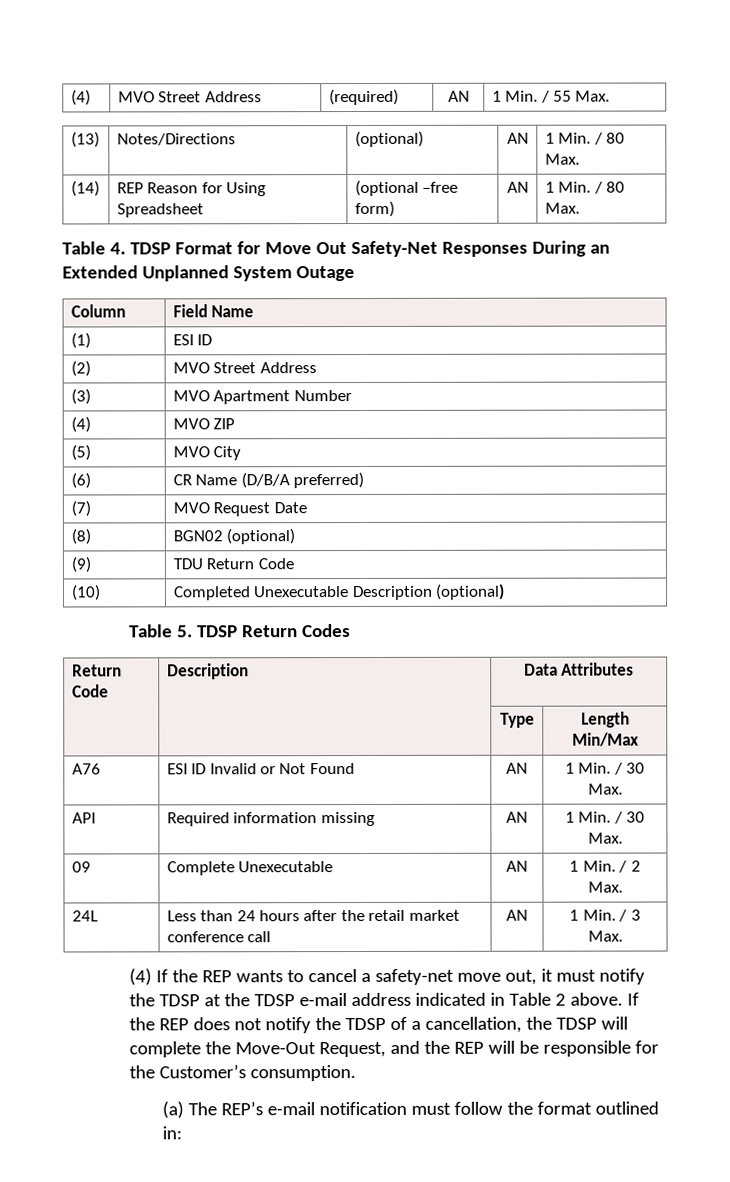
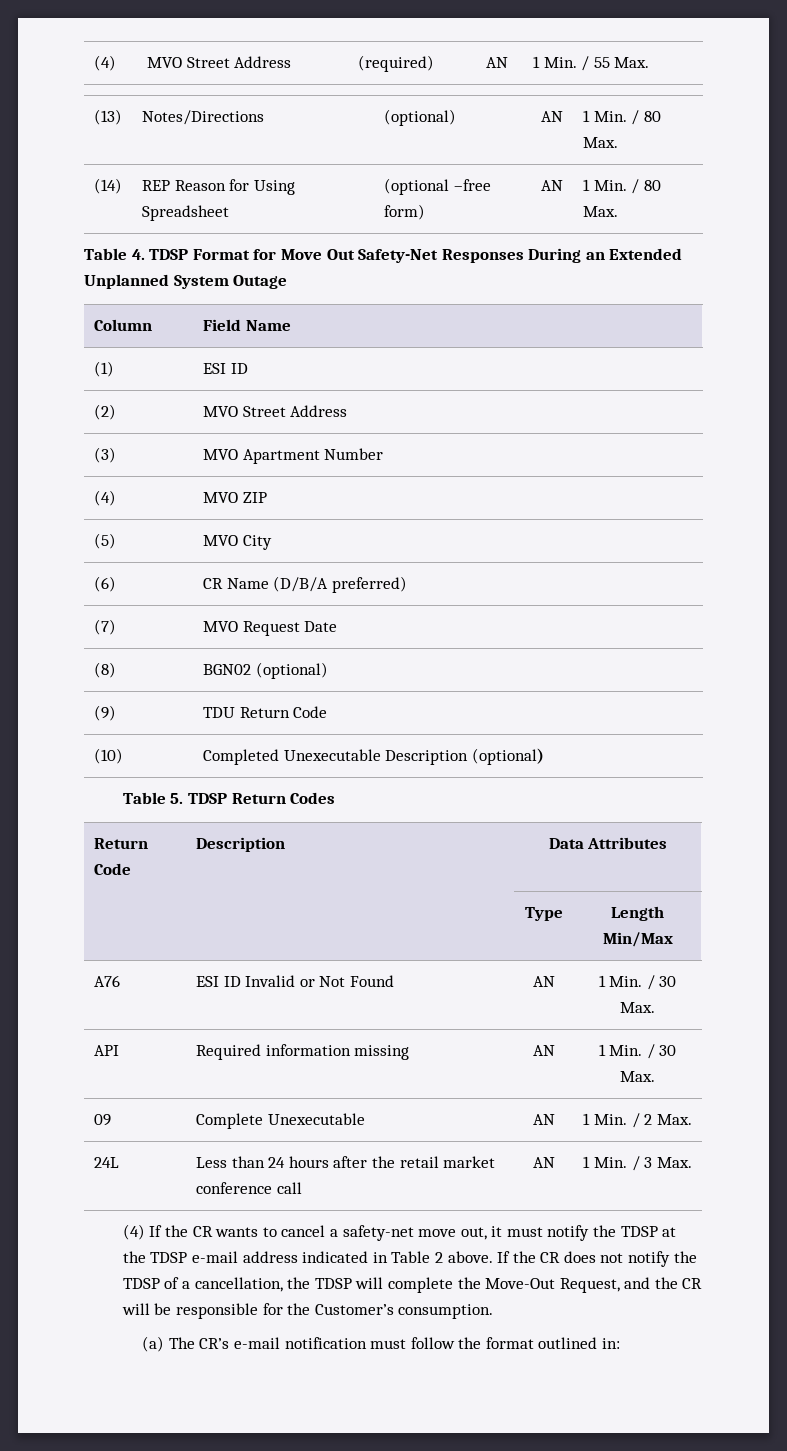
- (4) If the REP wants to cancel a safety-net move out, it must notify the TDSP at the TDSP e-mail address indicated in Table 2 above.
+ (4) If the CR wants to cancel a safety-net move out, it must notify the TDSP at the TDSP e-mail address indicated in Table 2 above.
- If the REP does not notify the TDSP of a cancellation, the TDSP will complete the Move-Out Request, and the REP will be responsible for the Customer’s consumption.
+ If the CR does not notify the TDSP of a cancellation, the TDSP will complete the Move-Out Request, and the CR will be responsible for the Customer’s consumption.
- (a) The REP’s e-mail notification must follow the format outlined in:
+ (a) The CR’s e-mail notification must follow the format outlined in:

